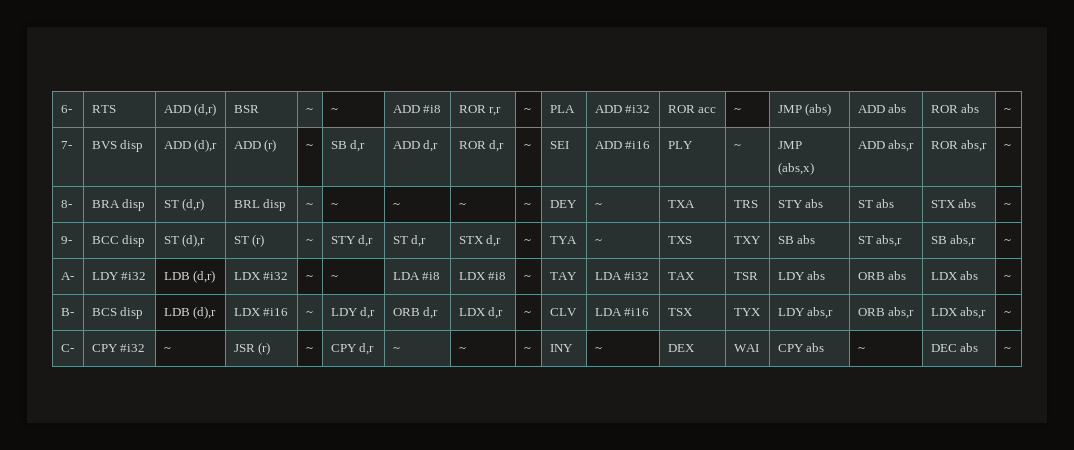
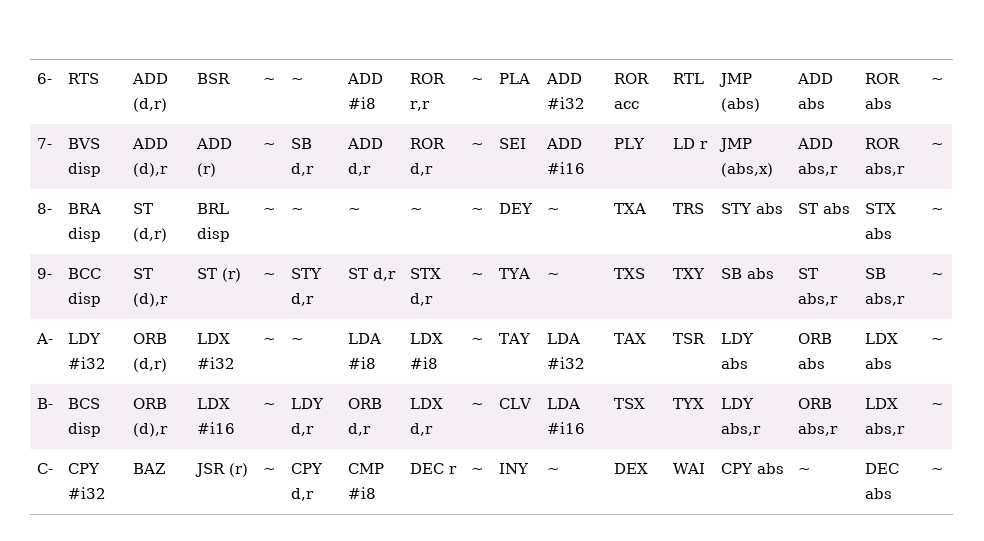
- 6- | RTS | ADD (d,r) | BSR | ~ | ~ | ADD #i8 | ROR r,r | ~ | PLA | ADD #i32 | ROR acc | ~ | JMP (abs) | ADD abs | ROR abs | ~
+ 6- | RTS | ADD (d,r) | BSR | ~ | ~ | ADD #i8 | ROR r,r | ~ | PLA | ADD #i32 | ROR acc | RTL | JMP (abs) | ADD abs | ROR abs | ~
- 7- | BVS disp | ADD (d),r | ADD (r) | ~ | SB d,r | ADD d,r | ROR d,r | ~ | SEI | ADD #i16 | PLY | ~ | JMP (abs,x) | ADD abs,r | ROR abs,r | ~
+ 7- | BVS disp | ADD (d),r | ADD (r) | ~ | SB d,r | ADD d,r | ROR d,r | ~ | SEI | ADD #i16 | PLY | LD r | JMP (abs,x) | ADD abs,r | ROR abs,r | ~
- A- | LDY #i32 | LDB (d,r) | LDX #i32 | ~ | ~ | LDA #i8 | LDX #i8 | ~ | TAY | LDA #i32 | TAX | TSR | LDY abs | ORB abs | LDX abs | ~
+ A- | LDY #i32 | ORB (d,r) | LDX #i32 | ~ | ~ | LDA #i8 | LDX #i8 | ~ | TAY | LDA #i32 | TAX | TSR | LDY abs | ORB abs | LDX abs | ~
- B- | BCS disp | LDB (d),r | LDX #i16 | ~ | LDY d,r | ORB d,r | LDX d,r | ~ | CLV | LDA #i16 | TSX | TYX | LDY abs,r | ORB abs,r | LDX abs,r | ~
+ B- | BCS disp | ORB (d),r | LDX #i16 | ~ | LDY d,r | ORB d,r | LDX d,r | ~ | CLV | LDA #i16 | TSX | TYX | LDY abs,r | ORB abs,r | LDX abs,r | ~
- C- | CPY #i32 | ~ | JSR (r) | ~ | CPY d,r | ~ | ~ | ~ | INY | ~ | DEX | WAI | CPY abs | ~ | DEC abs | ~
+ C- | CPY #i32 | BAZ | JSR (r) | ~ | CPY d,r | CMP #i8 | DEC r | ~ | INY | ~ | DEX | WAI | CPY abs | ~ | DEC abs | ~

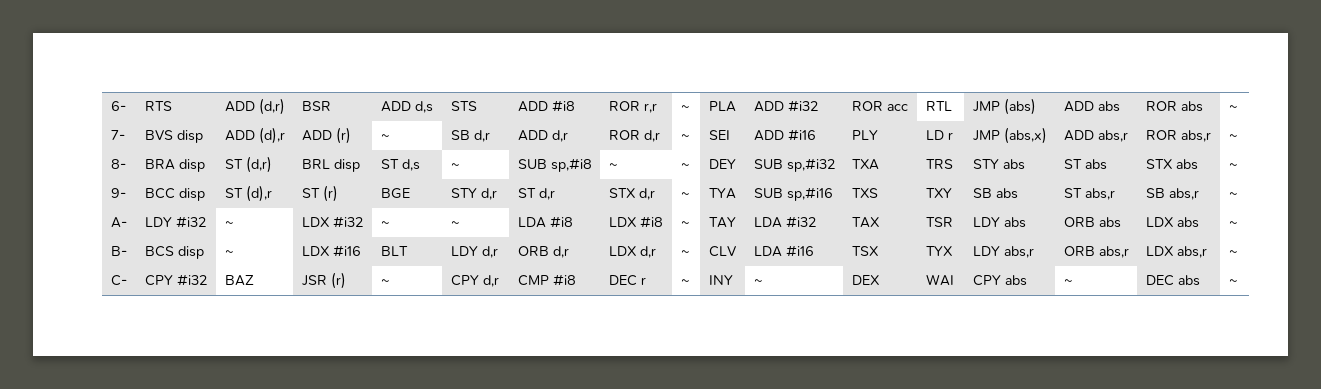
- 6- | RTS | ADD (d,r) | BSR | ~ | ~ | ADD #i8 | ROR r,r | ~ | PLA | ADD #i32 | ROR acc | RTL | JMP (abs) | ADD abs | ROR abs | ~
+ 6- | RTS | ADD (d,r) | BSR | ADD d,s | STS | ADD #i8 | ROR r,r | ~ | PLA | ADD #i32 | ROR acc | RTL | JMP (abs) | ADD abs | ROR abs | ~
- 8- | BRA disp | ST (d,r) | BRL disp | ~ | ~ | ~ | ~ | ~ | DEY | ~ | TXA | TRS | STY abs | ST abs | STX abs | ~
+ 8- | BRA disp | ST (d,r) | BRL disp | ST d,s | ~ | SUB sp,#i8 | ~ | ~ | DEY | SUB sp,#i32 | TXA | TRS | STY abs | ST abs | STX abs | ~
- 9- | BCC disp | ST (d),r | ST (r) | ~ | STY d,r | ST d,r | STX d,r | ~ | TYA | ~ | TXS | TXY | SB abs | ST abs,r | SB abs,r | ~
+ 9- | BCC disp | ST (d),r | ST (r) | BGE | STY d,r | ST d,r | STX d,r | ~ | TYA | SUB sp,#i16 | TXS | TXY | SB abs | ST abs,r | SB abs,r | ~
- A- | LDY #i32 | ORB (d,r) | LDX #i32 | ~ | ~ | LDA #i8 | LDX #i8 | ~ | TAY | LDA #i32 | TAX | TSR | LDY abs | ORB abs | LDX abs | ~
+ A- | LDY #i32 | ~ | LDX #i32 | ~ | ~ | LDA #i8 | LDX #i8 | ~ | TAY | LDA #i32 | TAX | TSR | LDY abs | ORB abs | LDX abs | ~
- B- | BCS disp | ORB (d),r | LDX #i16 | ~ | LDY d,r | ORB d,r | LDX d,r | ~ | CLV | LDA #i16 | TSX | TYX | LDY abs,r | ORB abs,r | LDX abs,r | ~
+ B- | BCS disp | ~ | LDX #i16 | BLT | LDY d,r | ORB d,r | LDX d,r | ~ | CLV | LDA #i16 | TSX | TYX | LDY abs,r | ORB abs,r | LDX abs,r | ~

